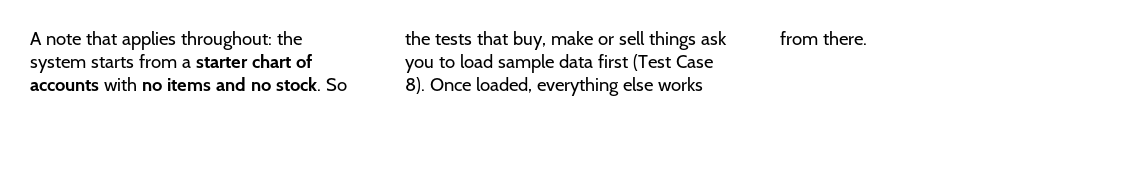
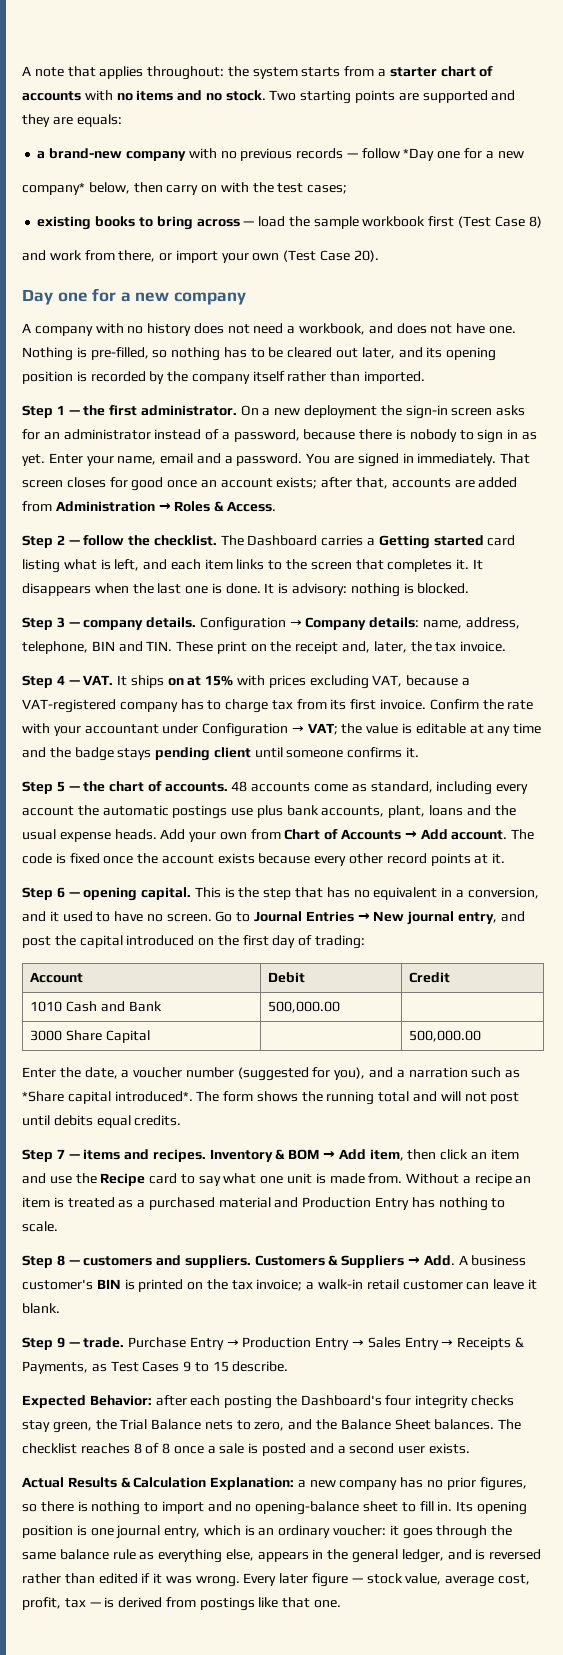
- So the tests that buy, make or sell things ask you to load sample data first (Test Case 8). Once loaded, everything else works from there.
+ Two starting points are supported and they are equals:
+ a brand-new company with no previous records — follow *Day one for a new
+ company* below, then carry on with the test cases;
+ existing books to bring across — load the sample workbook first (Test Case 8)
+ and work from there, or import your own (Test Case 20).
+ Day one for a new company
+ A company with no history does not need a workbook, and does not have one. Nothing is pre-filled, so nothing has to be cleared out later, and its opening position is recorded by the company itself rather than imported.
+ Step 1 — the first administrator. On a new deployment the sign-in screen asks for an administrator instead of a password, because there is nobody to sign in as yet. Enter your name, email and a password. You are signed in immediately. That screen closes for good once an account exists; after that, accounts are added from Administration → Roles & Access.
+ Step 2 — follow the checklist. The Dashboard carries a Getting started card listing what is left, and each item links to the screen that completes it. It disappears when the last one is done. It is advisory: nothing is blocked.
+ Step 3 — company details. Configuration → Company details: name, address, telephone, BIN and TIN. These print on the receipt and, later, the tax invoice.
+ Step 4 — VAT. It ships on at 15% with prices excluding VAT, because a VAT-registered company has to charge tax from its first invoice. Confirm the rate with your accountant under Configuration → VAT; the value is editable at any time and the badge stays pending client until someone confirms it.
+ Step 5 — the chart of accounts. 48 accounts come as standard, including every account the automatic postings use plus bank accounts, plant, loans and the usual expense heads. Add your own from Chart of Accounts → Add account. The code is fixed once the account exists because every other record points at it.
+ Step 6 — opening capital. This is the step that has no equivalent in a conversion, and it used to have no screen. Go to Journal Entries → New journal entry, and post the capital introduced on the first day of trading:
+ Account | Debit | Credit
+ 1010 Cash and Bank | 500,000.00 |
+ 3000 Share Capital | | 500,000.00
+ Enter the date, a voucher number (suggested for you), and a narration such as *Share capital introduced*. The form shows the running total and will not post until debits equal credits.
+ Step 7 — items and recipes. Inventory & BOM → Add item, then click an item and use the Recipe card to say what one unit is made from. Without a recipe an item is treated as a purchased material and Production Entry has nothing to scale.
+ Step 8 — customers and suppliers. Customers & Suppliers → Add. A business customer's BIN is printed on the tax invoice; a walk-in retail customer can leave it blank.
+ Step 9 — trade. Purchase Entry → Production Entry → Sales Entry → Receipts & Payments, as Test Cases 9 to 15 describe.
+ Expected Behavior: after each posting the Dashboard's four integrity checks stay green, the Trial Balance nets to zero, and the Balance Sheet balances. The checklist reaches 8 of 8 once a sale is posted and a second user exists.
+ Actual Results & Calculation Explanation: a new company has no prior figures, so there is nothing to import and no opening-balance sheet to fill in. Its opening position is one journal entry, which is an ordinary voucher: it goes through the same balance rule as everything else, appears in the general ledger, and is reversed rather than edited if it was wrong. Every later figure — stock value, average cost, profit, tax — is derived from postings like that one.

